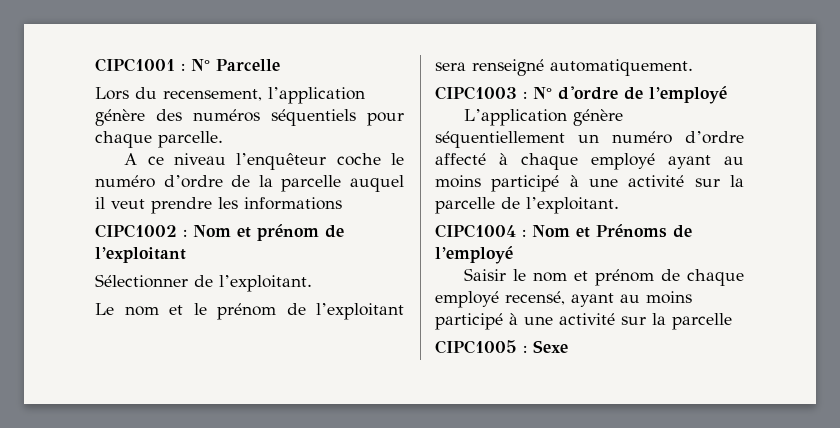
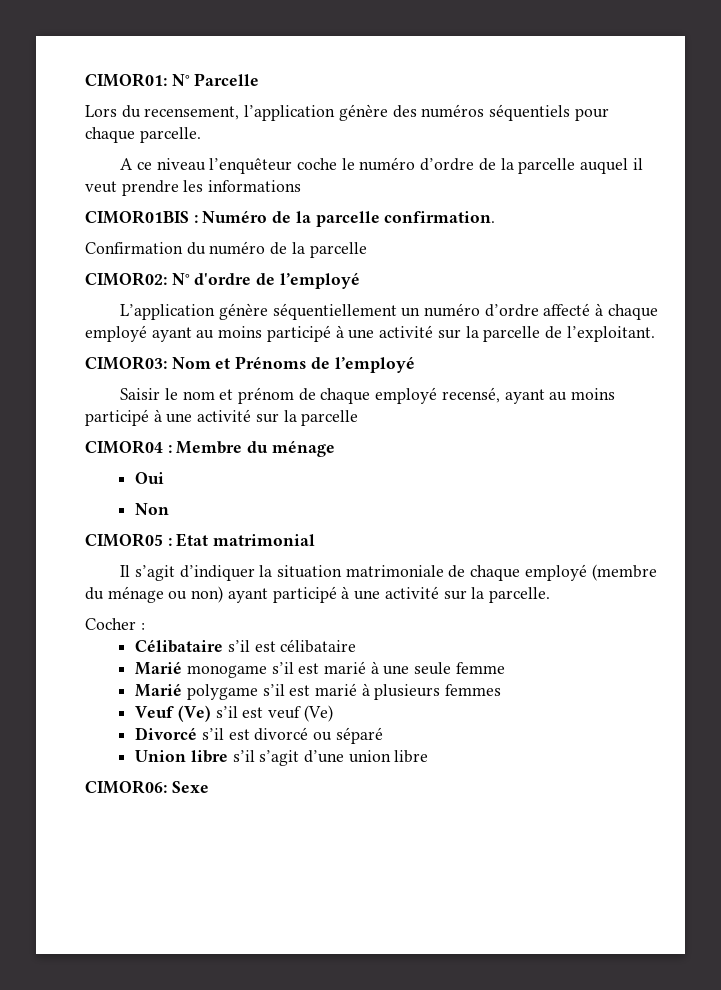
- CIPC1001 : N° Parcelle
+ CIMOR01: N° Parcelle
- CIPC1002 : Nom et prénom de l’exploitant
- Sélectionner de l’exploitant.
- Le nom et le prénom de l’exploitant sera renseigné automatiquement.
- CIPC1003 : N° d'ordre de l’employé
+ CIMOR01BIS : Numéro de la parcelle confirmation.
+ Confirmation du numéro de la parcelle
+ CIMOR02: N° d'ordre de l’employé
- CIPC1004 : Nom et Prénoms de l’employé
+ CIMOR03: Nom et Prénoms de l’employé
- CIPC1005 : Sexe
+ CIMOR04 : Membre du ménage
+ Oui
+ Non
+ CIMOR05 : Etat matrimonial
+ Il s’agit d’indiquer la situation matrimoniale de chaque employé (membre du ménage ou non) ayant participé à une activité sur la parcelle.
+ Cocher :
+ Célibataire s’il est célibataire
+ Marié monogame s’il est marié à une seule femme
+ Marié polygame s’il est marié à plusieurs femmes
+ Veuf (Ve) s’il est veuf (Ve)
+ Divorcé s’il est divorcé ou séparé
+ Union libre s’il s’agit d’une union libre
+ CIMOR06: Sexe

